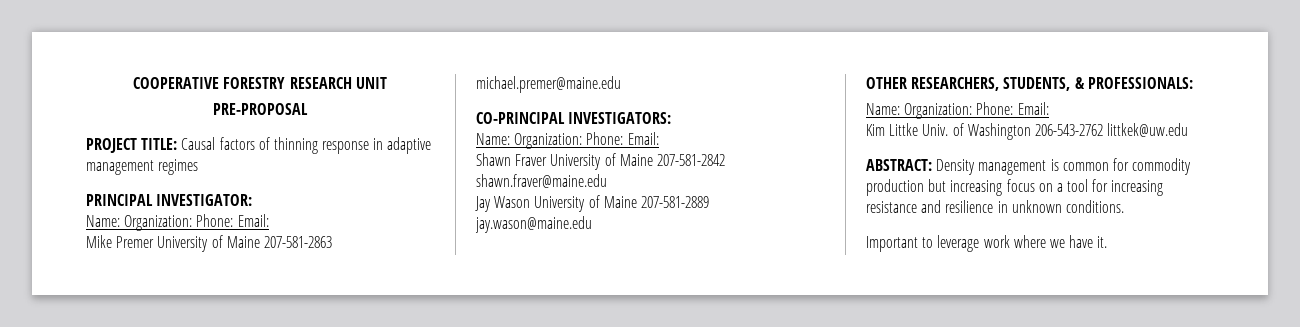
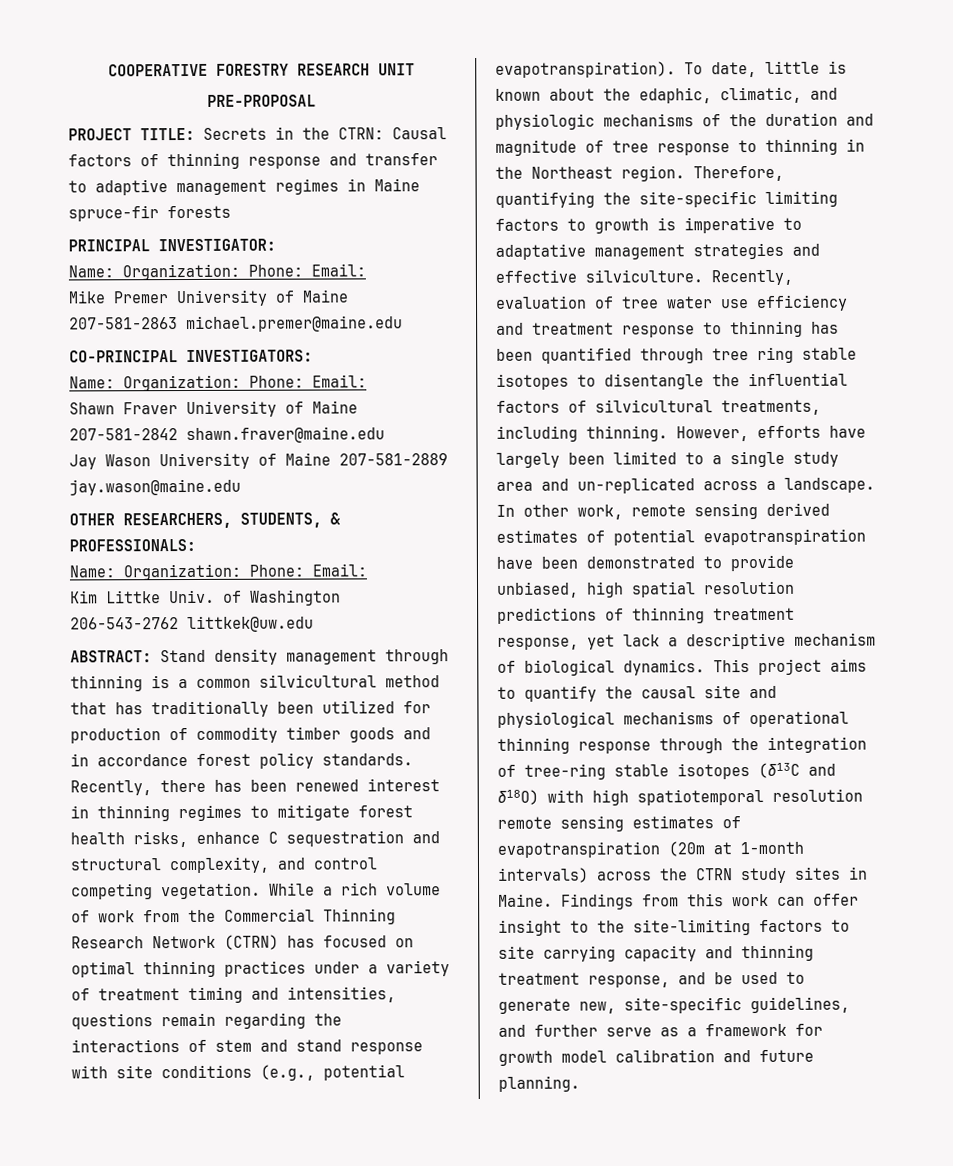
- PROJECT TITLE: Causal factors of thinning response in adaptive management regimes
+ PROJECT TITLE: Secrets in the CTRN: Causal factors of thinning response and transfer to adaptive management regimes in Maine spruce-fir forests
- ABSTRACT: Density management is common for commodity production but increasing focus on a tool for increasing resistance and resilience in unknown conditions.
- Important to leverage work where we have it.
+ ABSTRACT: Stand density management through thinning is a common silvicultural method that has traditionally been utilized for production of commodity timber goods and in accordance forest policy standards. Recently, there has been renewed interest in thinning regimes to mitigate forest health risks, enhance C sequestration and structural complexity, and control competing vegetation. While a rich volume of work from the Commercial Thinning Research Network (CTRN) has focused on optimal thinning practices under a variety of treatment timing and intensities, questions remain regarding the interactions of stem and stand response with site conditions (e.g., potential evapotranspiration). To date, little is known about the edaphic, climatic, and physiologic mechanisms of the duration and magnitude of tree response to thinning in the Northeast region. Therefore, quantifying the site-specific limiting factors to growth is imperative to adaptative management strategies and effective silviculture. Recently, evaluation of tree water use efficiency and treatment response to thinning has been quantified through tree ring stable isotopes to disentangle the influential factors of silvicultural treatments, including thinning. However, efforts have largely been limited to a single study area and un-replicated across a landscape. In other work, remote sensing derived estimates of potential evapotranspiration have been demonstrated to provide unbiased, high spatial resolution predictions of thinning treatment response, yet lack a descriptive mechanism of biological dynamics. This project aims to quantify the causal site and physiological mechanisms of operational thinning response through the integration of tree-ring stable isotopes (δ13C and δ18O) with high spatiotemporal resolution remote sensing estimates of evapotranspiration (20m at 1-month intervals) across the CTRN study sites in Maine. Findings from this work can offer insight to the site-limiting factors to site carrying capacity and thinning treatment response, and be used to generate new, site-specific guidelines, and further serve as a framework for growth model calibration and future planning.

